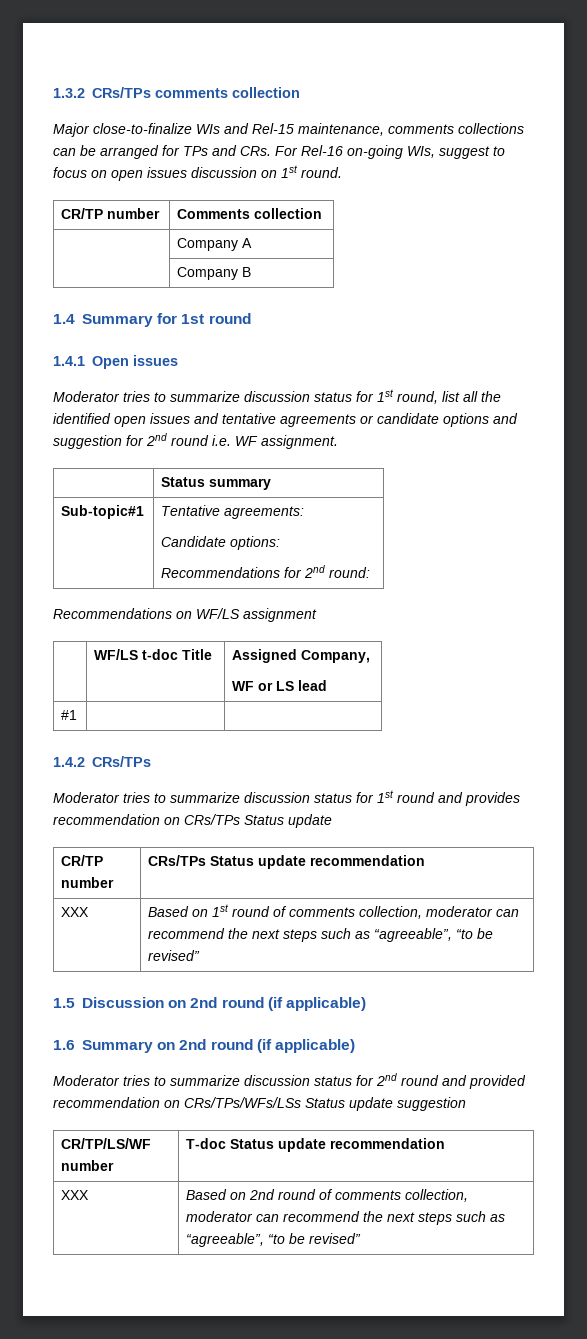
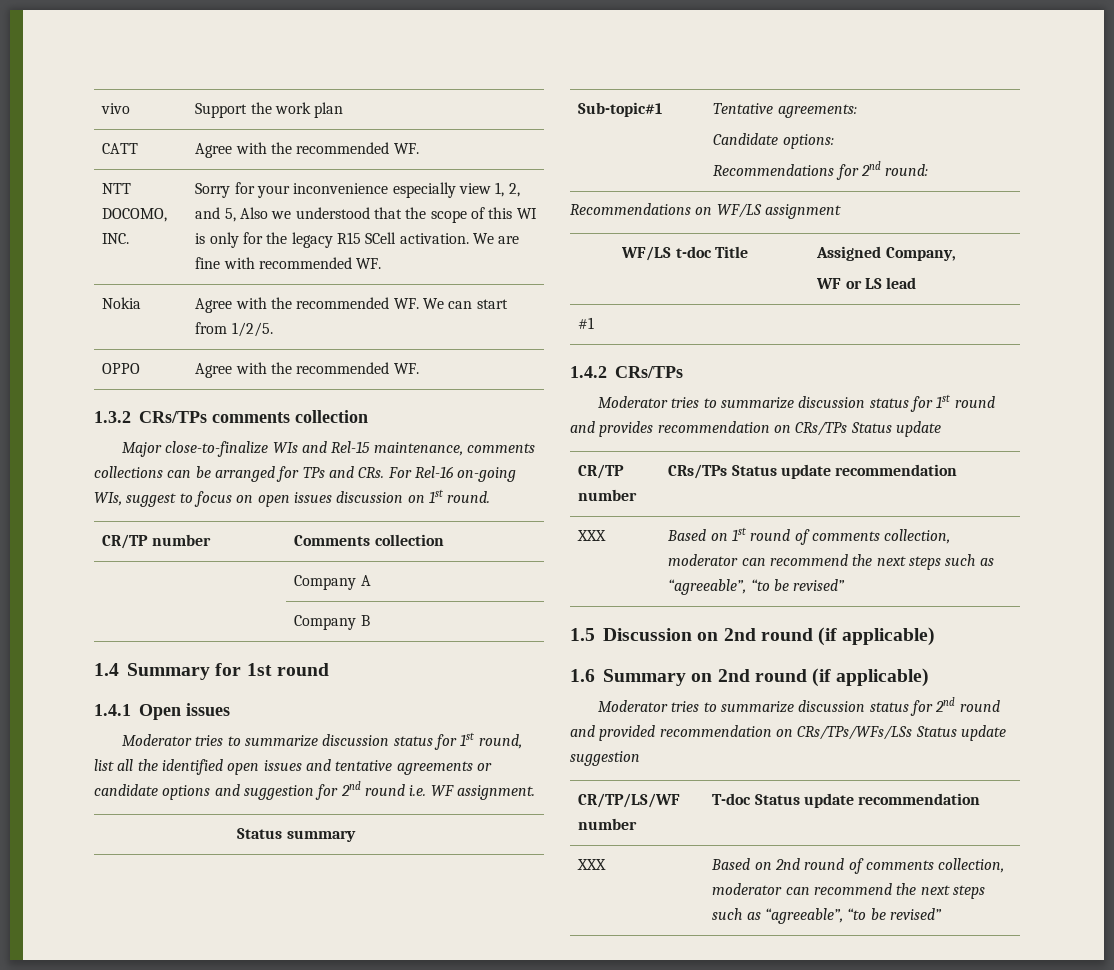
+ vivo | Support the work plan
+ CATT | Agree with the recommended WF.
+ NTT DOCOMO, INC. | Sorry for your inconvenience especially view 1, 2, and 5, Also we understood that the scope of this WI is only for the legacy R15 SCell activation. We are fine with recommended WF.
+ Nokia | Agree with the recommended WF. We can start from 1/2/5.
+ OPPO | Agree with the recommended WF.

